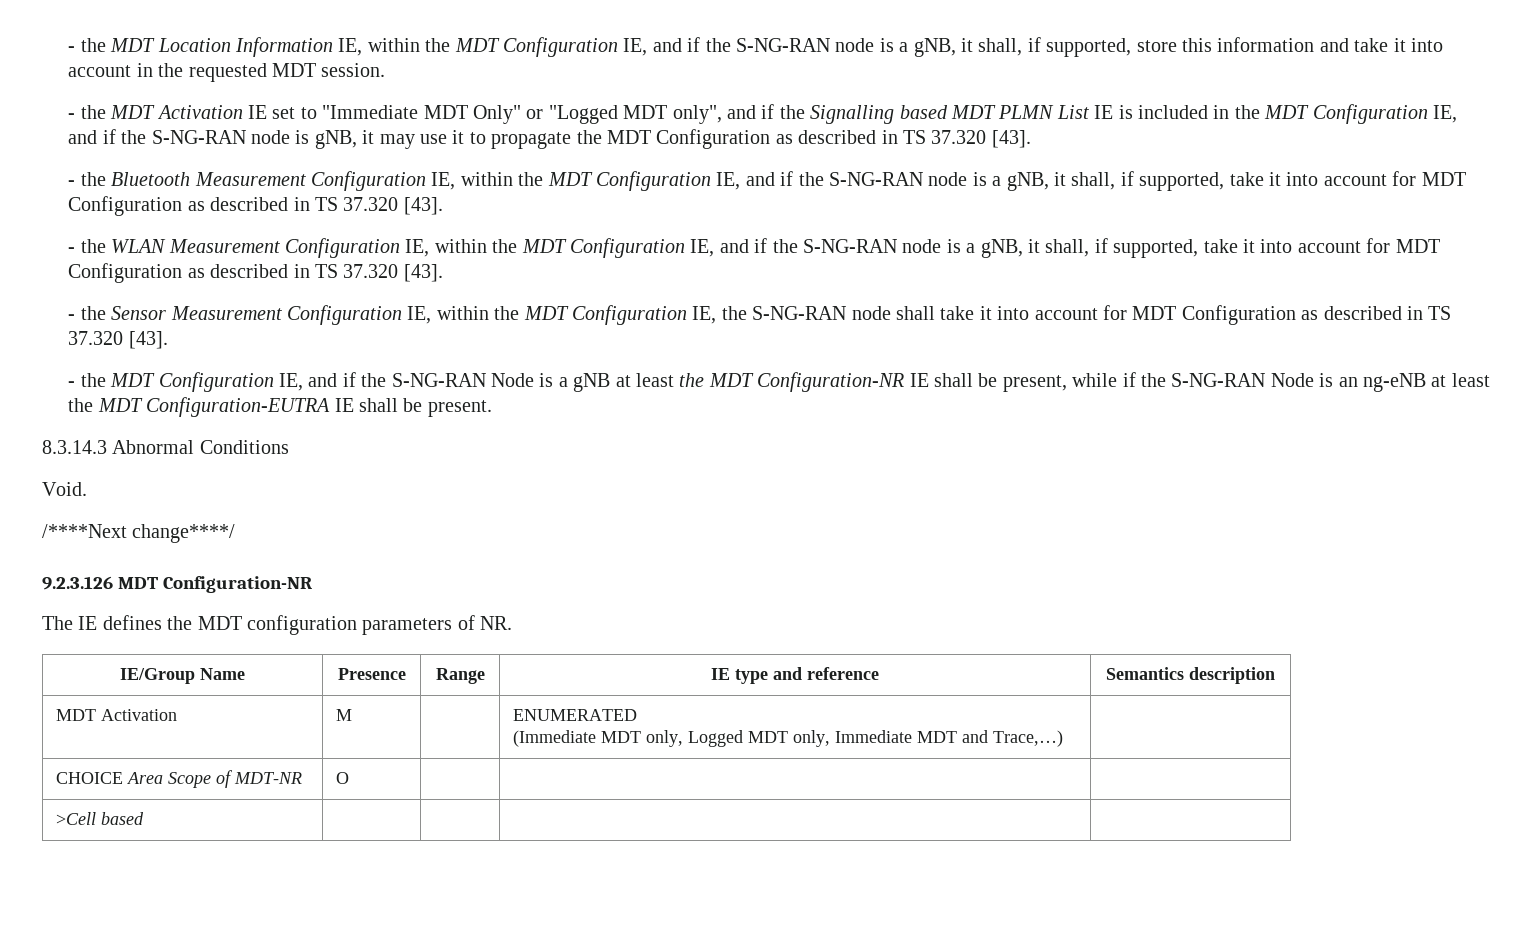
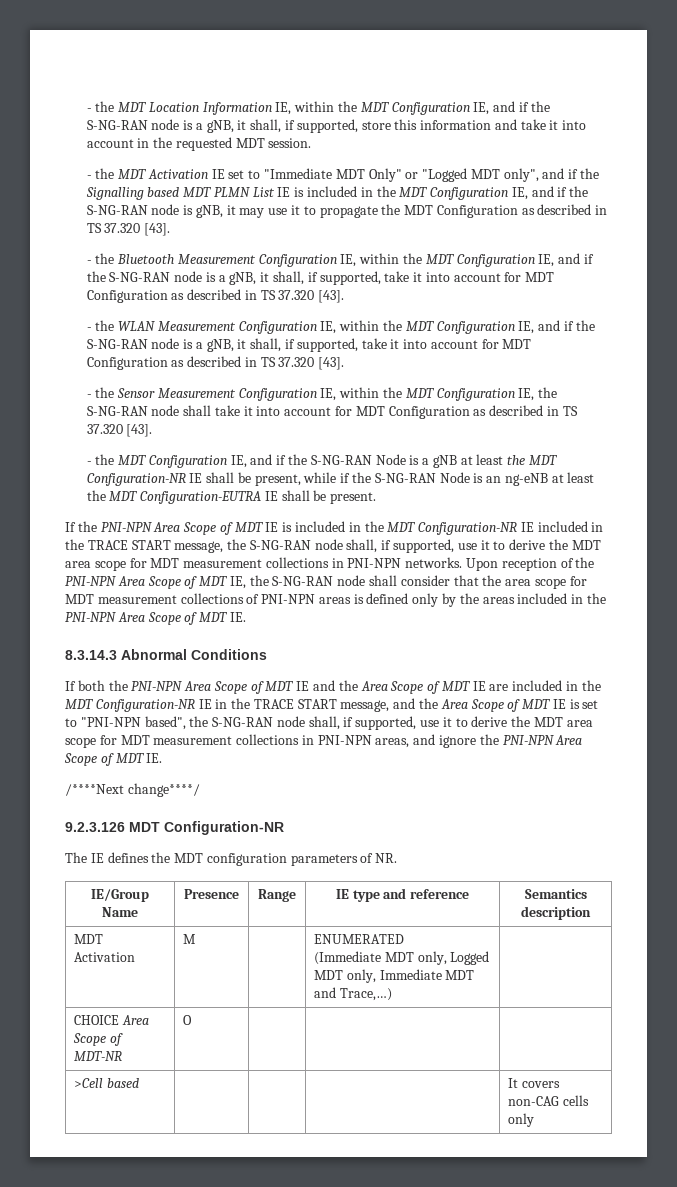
+ If the PNI-NPN Area Scope of MDT IE is included in the MDT Configuration-NR IE included in the TRACE START message, the S-NG-RAN node shall, if supported, use it to derive the MDT area scope for MDT measurement collections in PNI-NPN networks. Upon reception of the PNI-NPN Area Scope of MDT IE, the S-NG-RAN node shall consider that the area scope for MDT measurement collections of PNI-NPN areas is defined only by the areas included in the PNI-NPN Area Scope of MDT IE.
  8.3.14.3 Abnormal Conditions
- Void.
+ If both the PNI-NPN Area Scope of MDT IE and the Area Scope of MDT IE are included in the MDT Configuration-NR IE in the TRACE START message, and the Area Scope of MDT IE is set to "PNI-NPN based", the S-NG-RAN node shall, if supported, use it to derive the MDT area scope for MDT measurement collections in PNI-NPN areas, and ignore the PNI-NPN Area Scope of MDT IE.
- >Cell based | | | |
+ >Cell based | | | | It covers non-CAG cells only

